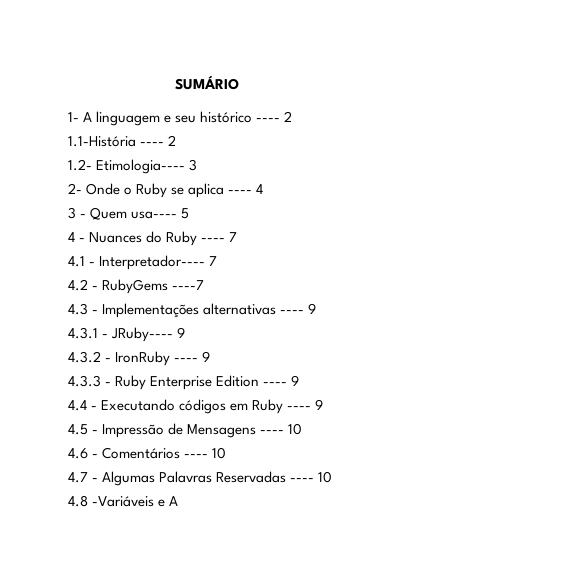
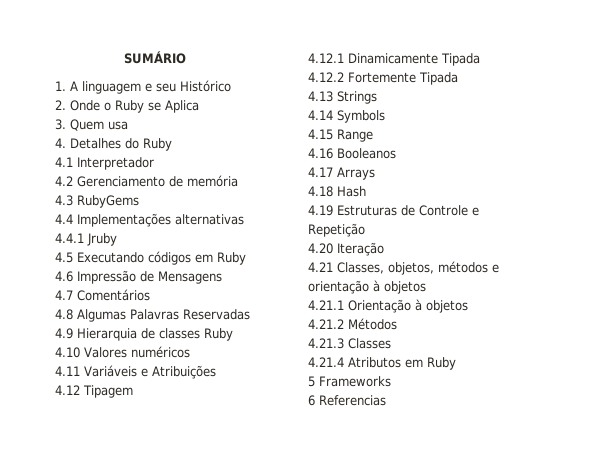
- 1- A linguagem e seu histórico ---- 2
- 1.1-História ---- 2
- 1.2- Etimologia---- 3
- 2- Onde o Ruby se aplica ---- 4
- 3 - Quem usa---- 5
- 4 - Nuances do Ruby ---- 7
+ 1. A linguagem e seu Histórico
+ 2. Onde o Ruby se Aplica
+ 3. Quem usa
+ 4. Detalhes do Ruby
- 4.1 - Interpretador---- 7
- 4.2 - RubyGems ----7
+ 4.1 Interpretador
+ 4.2 Gerenciamento de memória
- 4.3 - Implementações alternativas ---- 9
- 4.3.1 - JRuby---- 9
- 4.3.2 - IronRuby ---- 9
- 4.3.3 - Ruby Enterprise Edition ---- 9
- 4.4 - Executando códigos em Ruby ---- 9
- 4.5 - Impressão de Mensagens ---- 10
- 4.6 - Comentários ---- 10
+ 4.3 RubyGems
+ 4.4 Implementações alternativas
+ 4.4.1 Jruby
+ 4.5 Executando códigos em Ruby
+ 4.6 Impressão de Mensagens
- 4.7 - Algumas Palavras Reservadas ---- 10
- 4.8 -Variáveis e A
+ 4.7 Comentários
+ 4.8 Algumas Palavras Reservadas
+ 4.9 Hierarquia de classes Ruby
+ 4.10 Valores numéricos
+ 4.11 Variáveis e Atribuições
+ 4.12 Tipagem
+ 4.12.1 Dinamicamente Tipada
+ 4.12.2 Fortemente Tipada
+ 4.13 Strings
+ 4.14 Symbols
+ 4.15 Range
+ 4.16 Booleanos
+ 4.17 Arrays
+ 4.18 Hash
+ 4.19 Estruturas de Controle e Repetição
+ 4.20 Iteração
+ 4.21 Classes, objetos, métodos e orientação à objetos
+ 4.21.1 Orientação à objetos
+ 4.21.2 Métodos
+ 4.21.3 Classes
+ 4.21.4 Atributos em Ruby
+ 5 Frameworks
+ 6 Referencias

